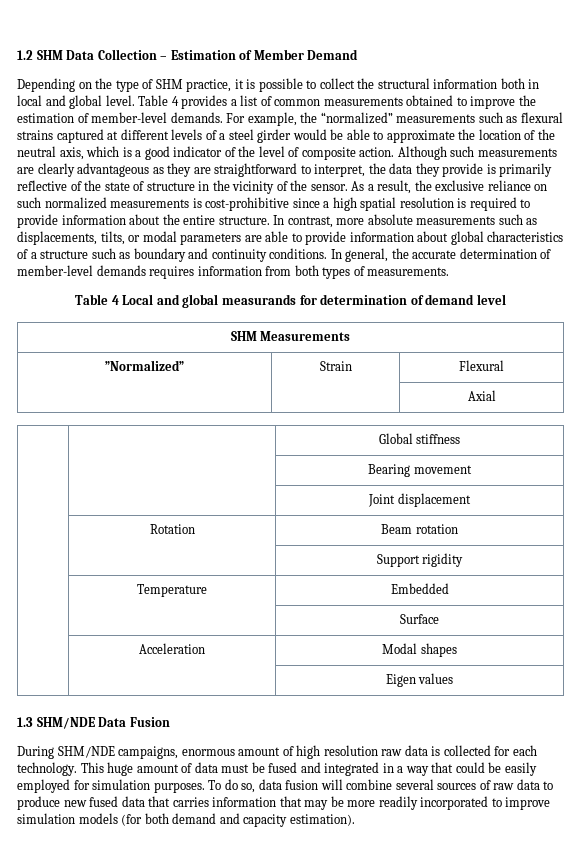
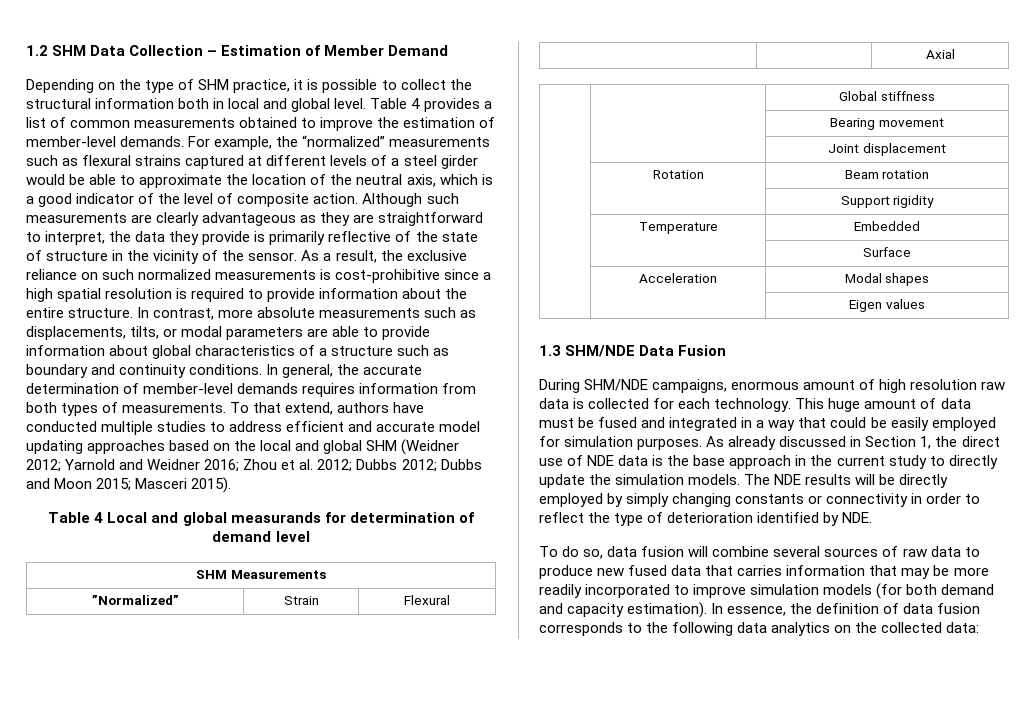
+ To that extend, authors have conducted multiple studies to address efficient and accurate model updating approaches based on the local and global SHM (Weidner 2012; Yarnold and Weidner 2016; Zhou et al. 2012; Dubbs 2012; Dubbs and Moon 2015; Masceri 2015).
- This huge amount of data must be fused and integrated in a way that could be easily employed for simulation purposes. To do so, data fusion will combine several sources of raw data to produce new fused data that carries information that may be more readily incorporated to improve simulation models (for both demand and capacity estimation).
+ This huge amount of data must be fused and integrated in a way that could be easily employed for simulation purposes. As already discussed in Section 1, the direct use of NDE data is the base approach in the current study to directly update the simulation models. The NDE results will be directly employed by simply changing constants or connectivity in order to reflect the type of deterioration identified by NDE.
+ To do so, data fusion will combine several sources of raw data to produce new fused data that carries information that may be more readily incorporated to improve simulation models (for both demand and capacity estimation).
+ In essence, the definition of data fusion corresponds to the following data analytics on the collected data:

